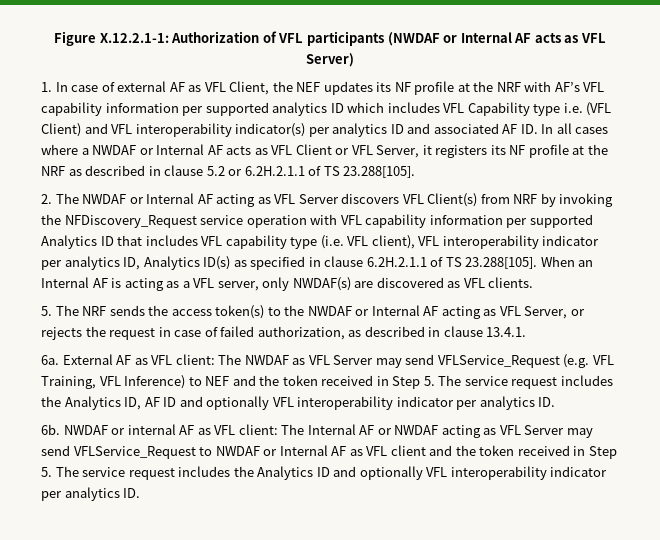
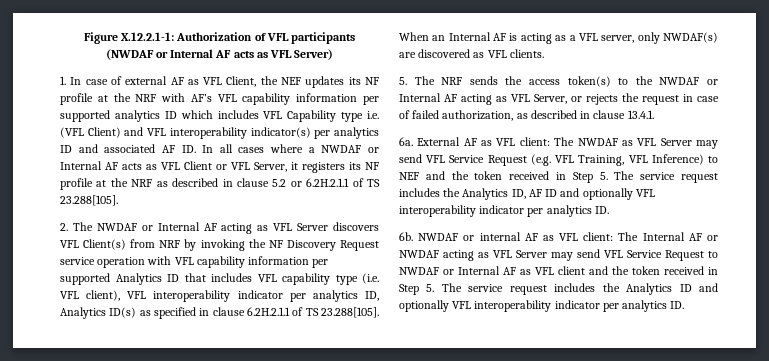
- 2. The NWDAF or Internal AF acting as VFL Server discovers VFL Client(s) from NRF by invoking the NFDiscovery_Request service operation with VFL capability information per supported Analytics ID that includes VFL capability type (i.e. VFL client), VFL interoperability indicator per analytics ID, Analytics ID(s) as specified in clause 6.2H.2.1.1 of TS 23.288[105]. When an Internal AF is acting as a VFL server, only NWDAF(s) are discovered as VFL clients.
+ 2. The NWDAF or Internal AF acting as VFL Server discovers VFL Client(s) from NRF by invoking the NF Discovery Request service operation with VFL capability information per supported Analytics ID that includes VFL capability type (i.e. VFL client), VFL interoperability indicator per analytics ID, Analytics ID(s) as specified in clause 6.2H.2.1.1 of TS 23.288[105]. When an Internal AF is acting as a VFL server, only NWDAF(s) are discovered as VFL clients.
- External AF as VFL client: The NWDAF as VFL Server may send VFLService_Request (e.g. VFL Training, VFL Inference) to NEF and the token received in Step 5. The service request includes the Analytics ID, AF ID and optionally VFL interoperability indicator per analytics ID.
+ External AF as VFL client: The NWDAF as VFL Server may send VFL Service Request (e.g. VFL Training, VFL Inference) to NEF and the token received in Step 5. The service request includes the Analytics ID, AF ID and optionally VFL interoperability indicator per analytics ID.
- NWDAF or internal AF as VFL client: The Internal AF or NWDAF acting as VFL Server may send VFLService_Request to NWDAF or Internal AF as VFL client and the token received in Step 5. The service request includes the Analytics ID and optionally VFL interoperability indicator per analytics ID.
+ NWDAF or internal AF as VFL client: The Internal AF or NWDAF acting as VFL Server may send VFL Service Request to NWDAF or Internal AF as VFL client and the token received in Step 5. The service request includes the Analytics ID and optionally VFL interoperability indicator per analytics ID.

